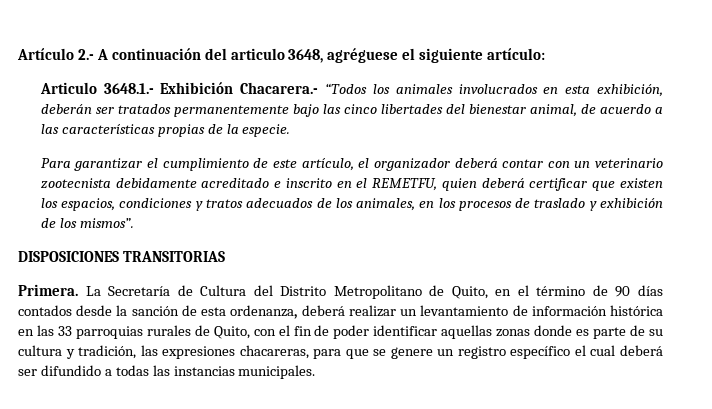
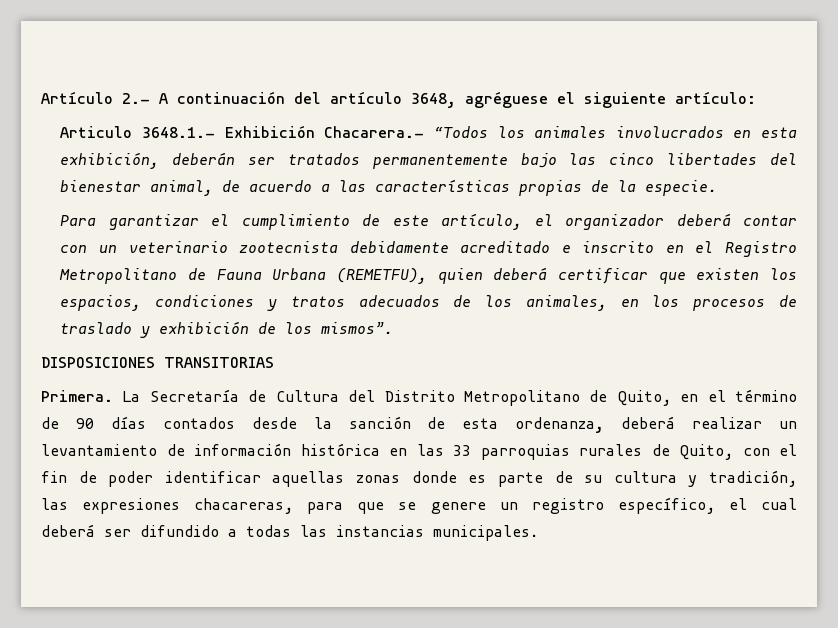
- Artículo 2.- A continuación del articulo 3648, agréguese el siguiente artículo:
+ Artículo 2.- A continuación del artículo 3648, agréguese el siguiente artículo:
- Para garantizar el cumplimiento de este artículo, el organizador deberá contar con un veterinario zootecnista debidamente acreditado e inscrito en el REMETFU, quien deberá certificar que existen los espacios, condiciones y tratos adecuados de los animales, en los procesos de traslado y exhibición de los mismos”.
+ Para garantizar el cumplimiento de este artículo, el organizador deberá contar con un veterinario zootecnista debidamente acreditado e inscrito en el Registro Metropolitano de Fauna Urbana (REMETFU), quien deberá certificar que existen los espacios, condiciones y tratos adecuados de los animales, en los procesos de traslado y exhibición de los mismos”.
- La Secretaría de Cultura del Distrito Metropolitano de Quito, en el término de 90 días contados desde la sanción de esta ordenanza, deberá realizar un levantamiento de información histórica en las 33 parroquias rurales de Quito, con el fin de poder identificar aquellas zonas donde es parte de su cultura y tradición, las expresiones chacareras, para que se genere un registro específico el cual deberá ser difundido a todas las instancias municipales.
+ La Secretaría de Cultura del Distrito Metropolitano de Quito, en el término de 90 días contados desde la sanción de esta ordenanza, deberá realizar un levantamiento de información histórica en las 33 parroquias rurales de Quito, con el fin de poder identificar aquellas zonas donde es parte de su cultura y tradición, las expresiones chacareras, para que se genere un registro específico, el cual deberá ser difundido a todas las instancias municipales.

